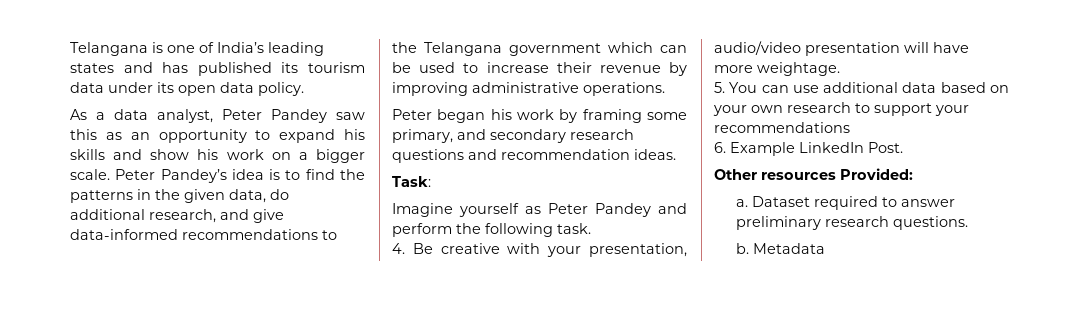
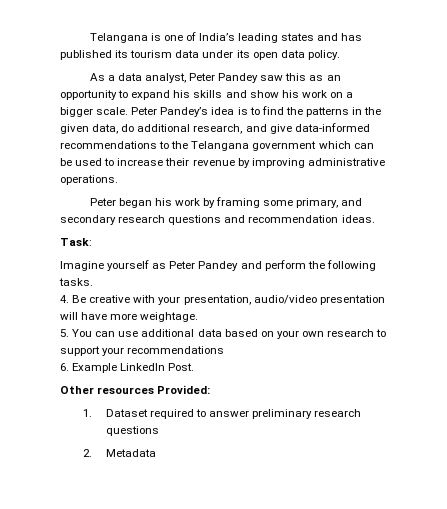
- Imagine yourself as Peter Pandey and perform the following task.
+ Imagine yourself as Peter Pandey and perform the following tasks.
- a. Dataset required to answer preliminary research questions.
- b. Metadata
+ 1. Dataset required to answer preliminary research questions
+ 2. Metadata

